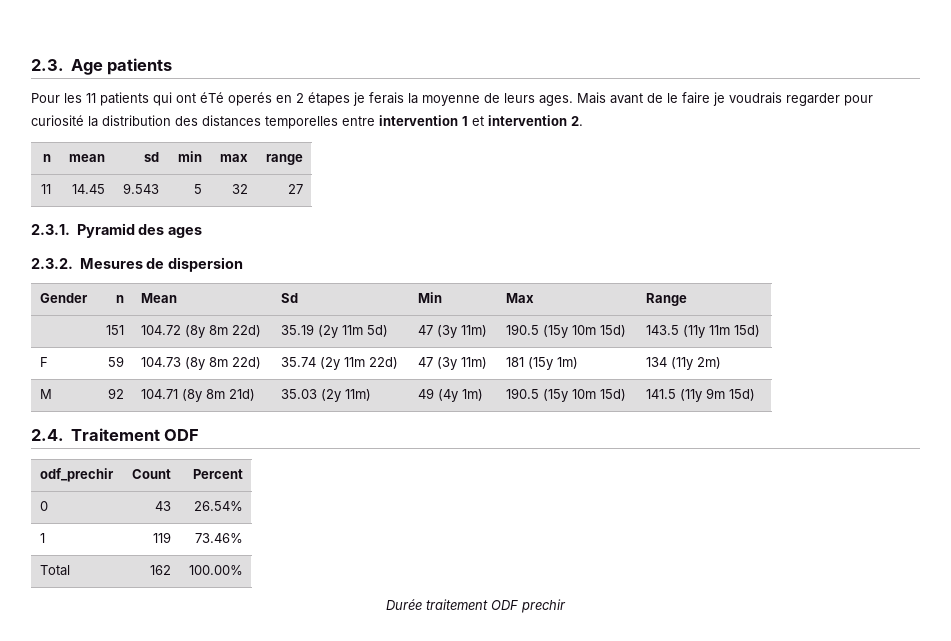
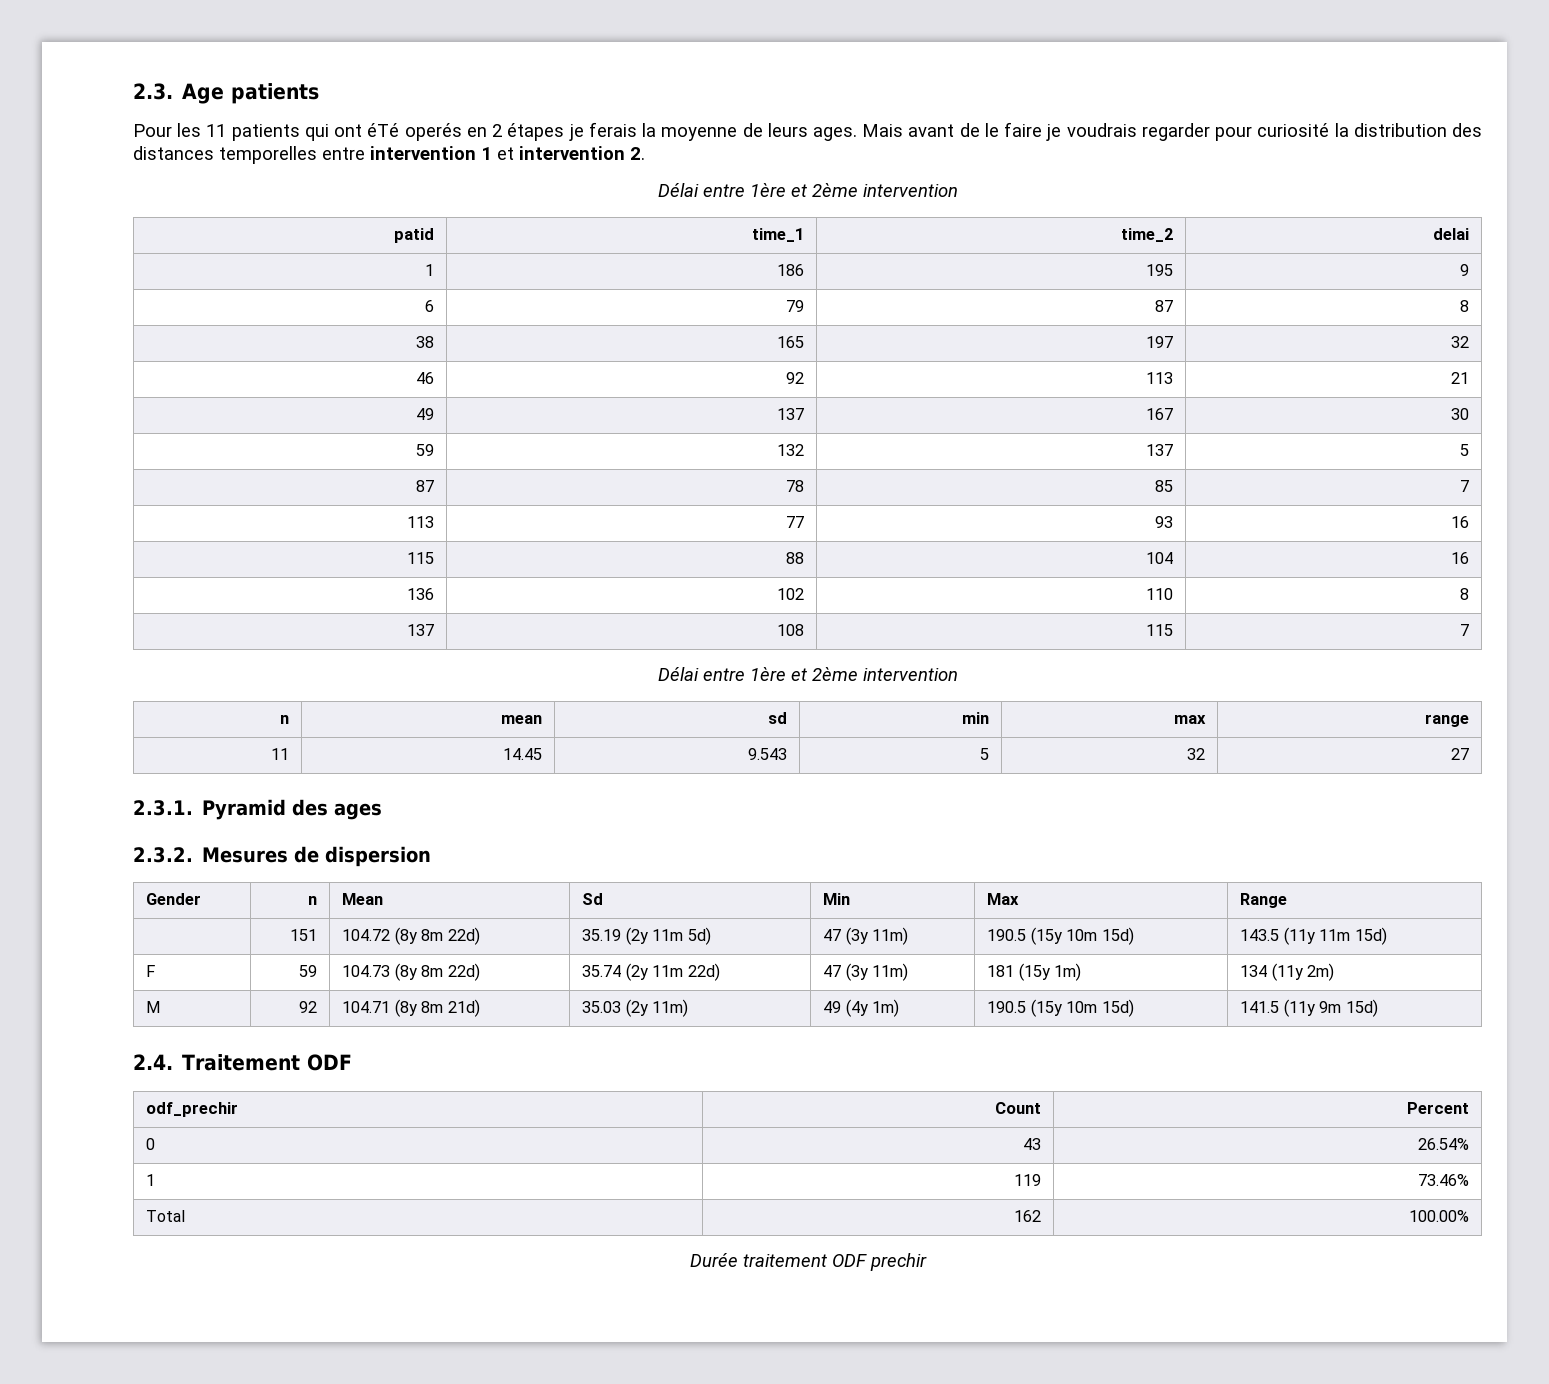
  Mais avant de le faire je voudrais regarder pour curiosité la distribution des distances temporelles entre intervention 1 et intervention 2.
+ Délai entre 1ère et 2ème intervention
+ patid | time_1 | time_2 | delai
+ 1 | 186 | 195 | 9
+ 6 | 79 | 87 | 8
+ 38 | 165 | 197 | 32
+ 46 | 92 | 113 | 21
+ 49 | 137 | 167 | 30
+ 59 | 132 | 137 | 5
+ 87 | 78 | 85 | 7
+ 113 | 77 | 93 | 16
+ 115 | 88 | 104 | 16
+ 136 | 102 | 110 | 8
+ 137 | 108 | 115 | 7
+ Délai entre 1ère et 2ème intervention

